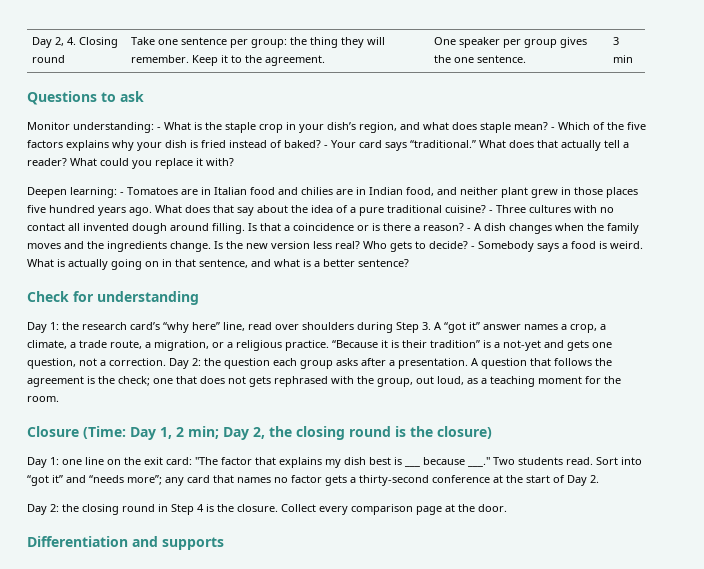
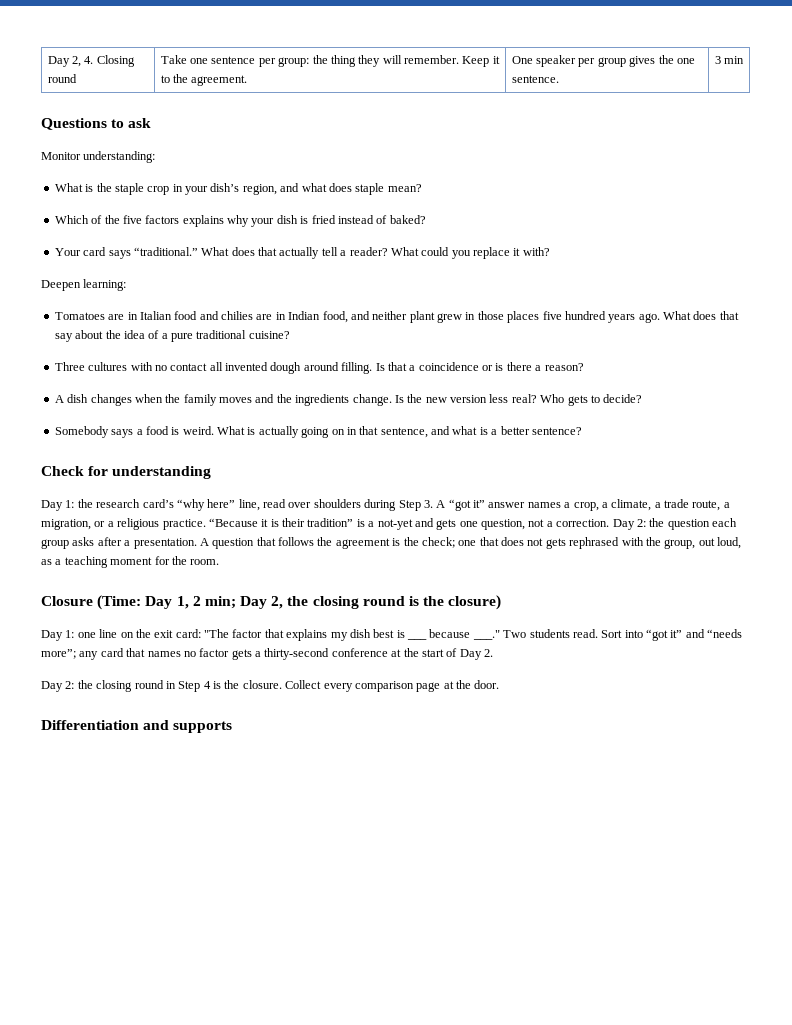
- Monitor understanding: - What is the staple crop in your dish’s region, and what does staple mean? - Which of the five factors explains why your dish is fried instead of baked? - Your card says “traditional.”
+ Monitor understanding:
+ What is the staple crop in your dish’s region, and what does staple mean?
+ Which of the five factors explains why your dish is fried instead of baked?
+ Your card says “traditional.”
- Deepen learning: - Tomatoes are in Italian food and chilies are in Indian food, and neither plant grew in those places five hundred years ago.
+ Deepen learning:
+ Tomatoes are in Italian food and chilies are in Indian food, and neither plant grew in those places five hundred years ago.
- What does that say about the idea of a pure traditional cuisine? - Three cultures with no contact all invented dough around filling.
+ What does that say about the idea of a pure traditional cuisine?
+ Three cultures with no contact all invented dough around filling.
- Is that a coincidence or is there a reason? - A dish changes when the family moves and the ingredients change.
+ Is that a coincidence or is there a reason?
+ A dish changes when the family moves and the ingredients change.
- Who gets to decide? - Somebody says a food is weird.
+ Who gets to decide?
+ Somebody says a food is weird.

